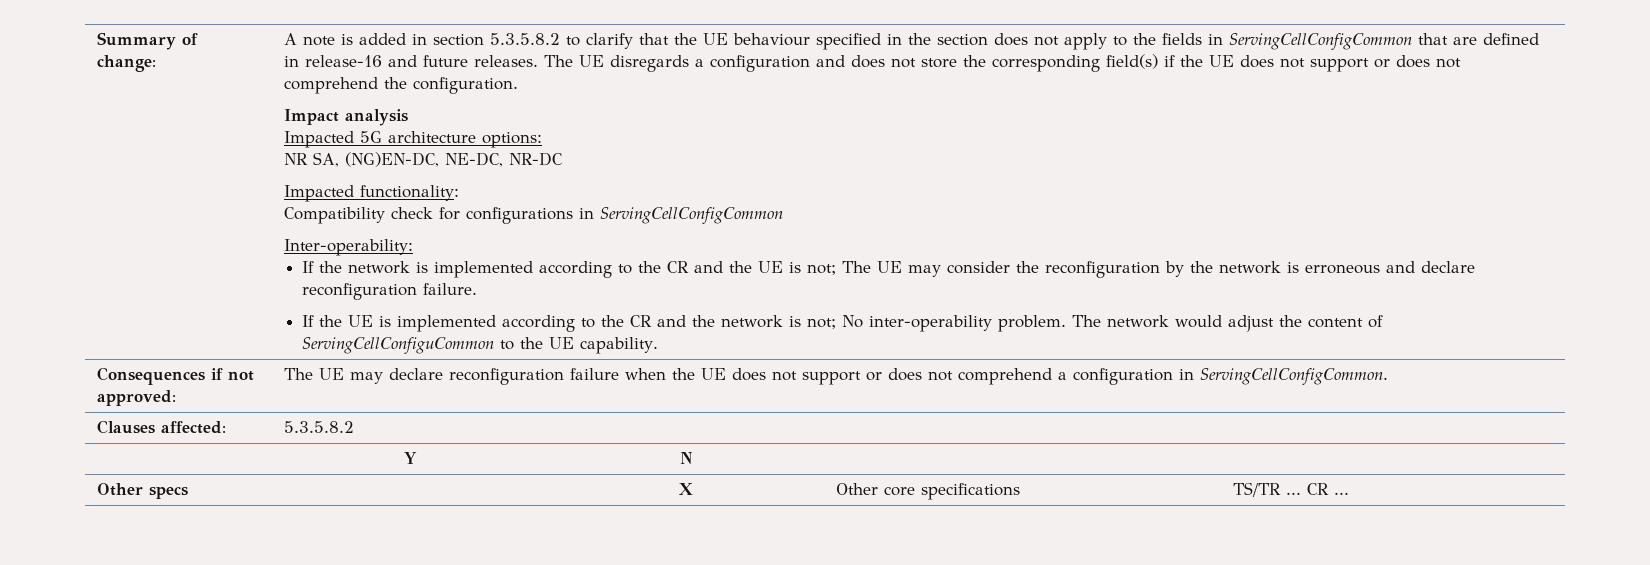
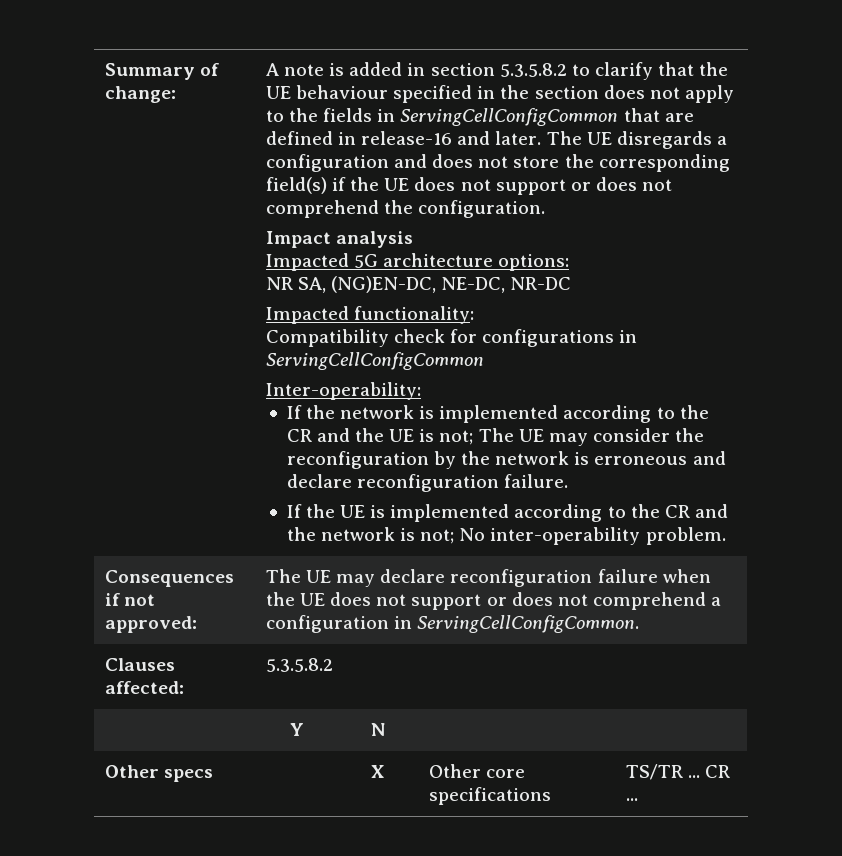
- A note is added in section 5.3.5.8.2 to clarify that the UE behaviour specified in the section does not apply to the fields in ServingCellConfigCommon that are defined in release-16 and future releases.
+ A note is added in section 5.3.5.8.2 to clarify that the UE behaviour specified in the section does not apply to the fields in ServingCellConfigCommon that are defined in release-16 and later.
- The network would adjust the content of ServingCellConfiguCommon to the UE capability.

